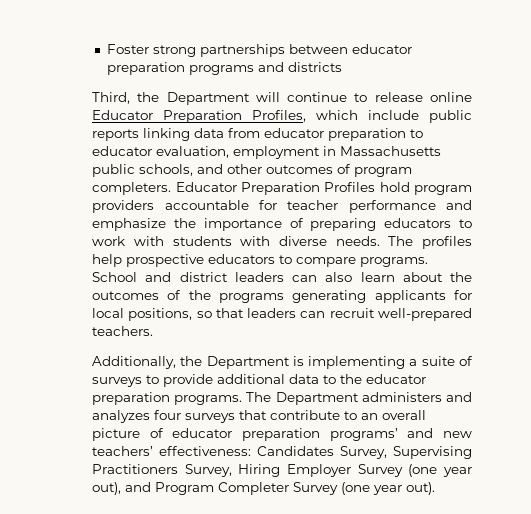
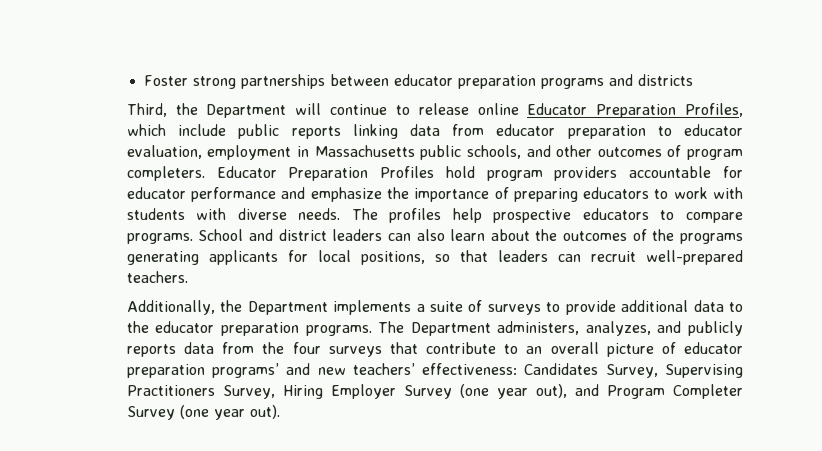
- Educator Preparation Profiles hold program providers accountable for teacher performance and emphasize the importance of preparing educators to work with students with diverse needs.
+ Educator Preparation Profiles hold program providers accountable for educator performance and emphasize the importance of preparing educators to work with students with diverse needs.
- Additionally, the Department is implementing a suite of surveys to provide additional data to the educator preparation programs.
+ Additionally, the Department implements a suite of surveys to provide additional data to the educator preparation programs.
- The Department administers and analyzes four surveys that contribute to an overall picture of educator preparation programs’ and new teachers’ effectiveness: Candidates Survey, Supervising Practitioners Survey, Hiring Employer Survey (one year out), and Program Completer Survey (one year out).
+ The Department administers, analyzes, and publicly reports data from the four surveys that contribute to an overall picture of educator preparation programs’ and new teachers’ effectiveness: Candidates Survey, Supervising Practitioners Survey, Hiring Employer Survey (one year out), and Program Completer Survey (one year out).

